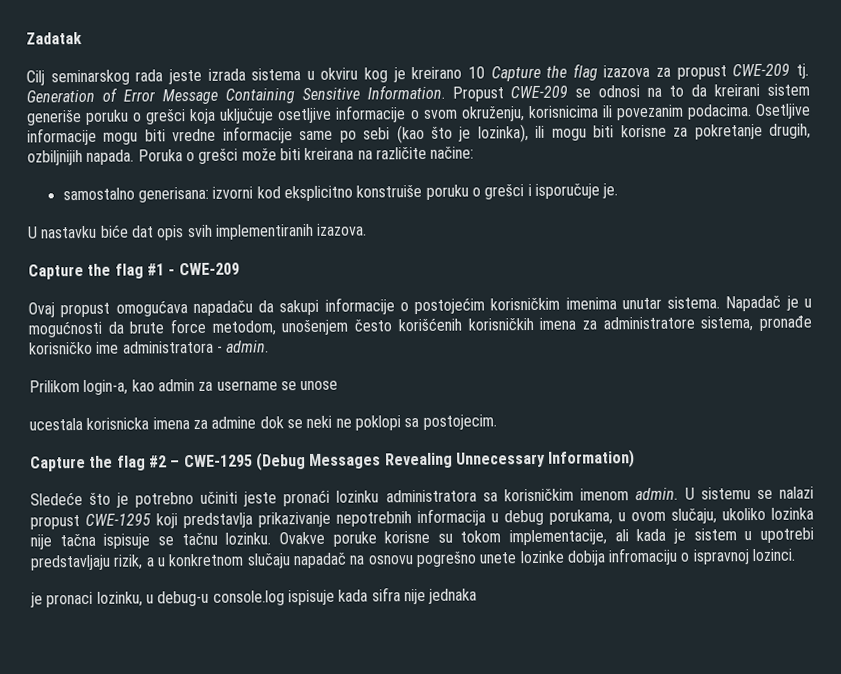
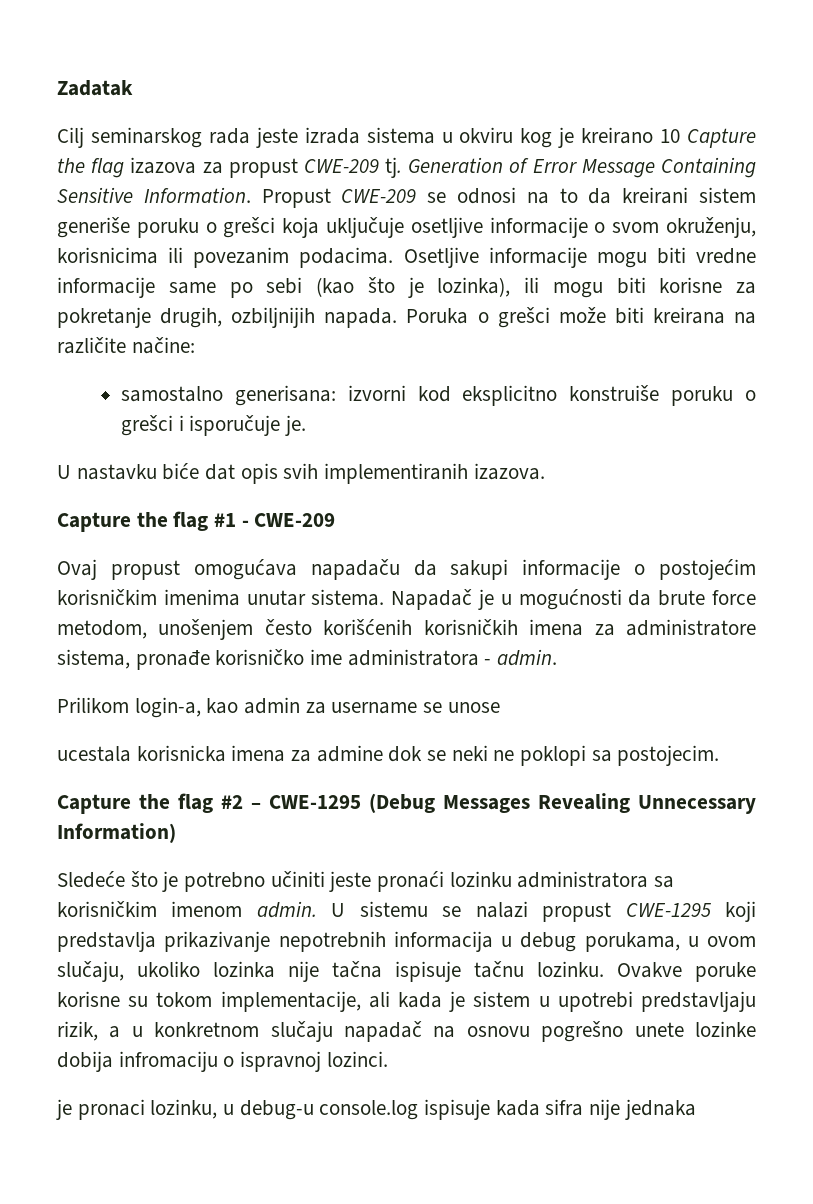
- U sistemu se nalazi propust CWE-1295 koji predstavlja prikazivanje nepotrebnih informacija u debug porukama, u ovom slučaju, ukoliko lozinka nije tačna ispisuje se tačnu lozinku.
+ U sistemu se nalazi propust CWE-1295 koji predstavlja prikazivanje nepotrebnih informacija u debug porukama, u ovom slučaju, ukoliko lozinka nije tačna ispisuje tačnu lozinku.

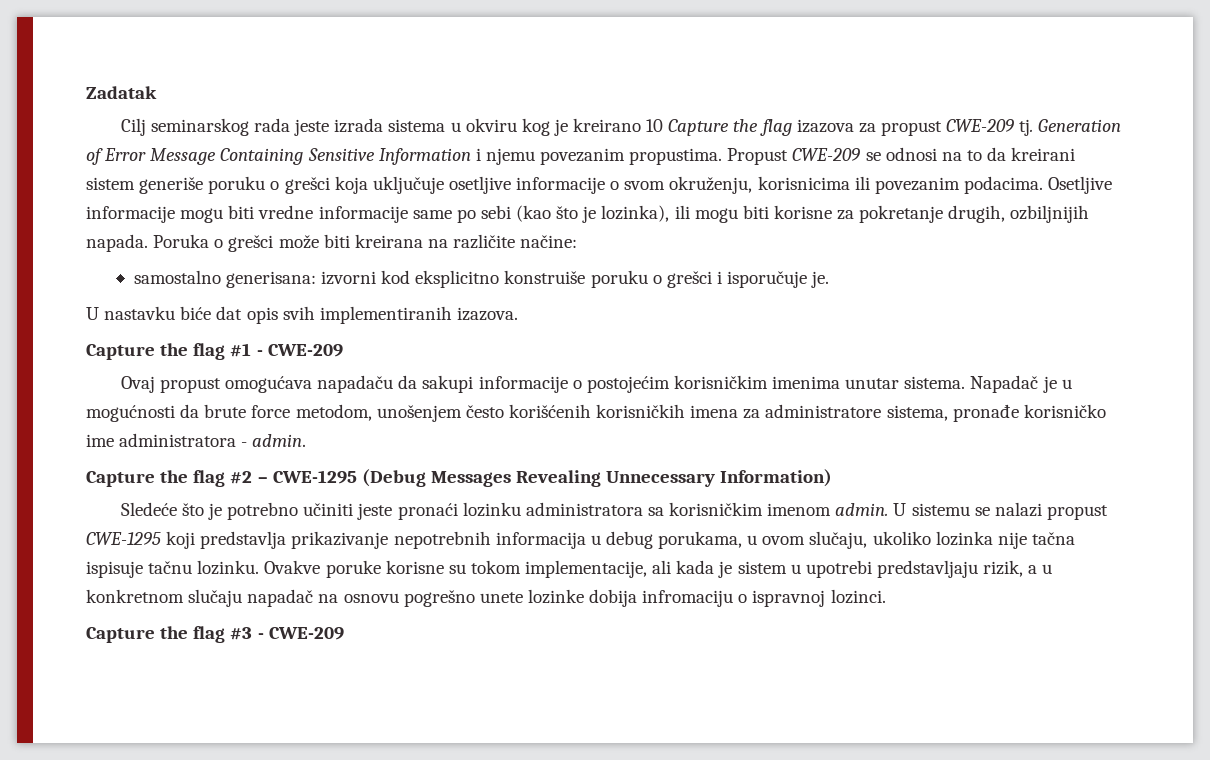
- Generation of Error Message Containing Sensitive Information.
+ Generation of Error Message Containing Sensitive Information i njemu povezanim propustima.
- Prilikom login-a, kao admin za username se unose
- ucestala korisnicka imena za admine dok se neki ne poklopi sa postojecim.
- je pronaci lozinku, u debug-u console.log ispisuje kada sifra nije jednaka
+ Capture the flag #3 - CWE-209

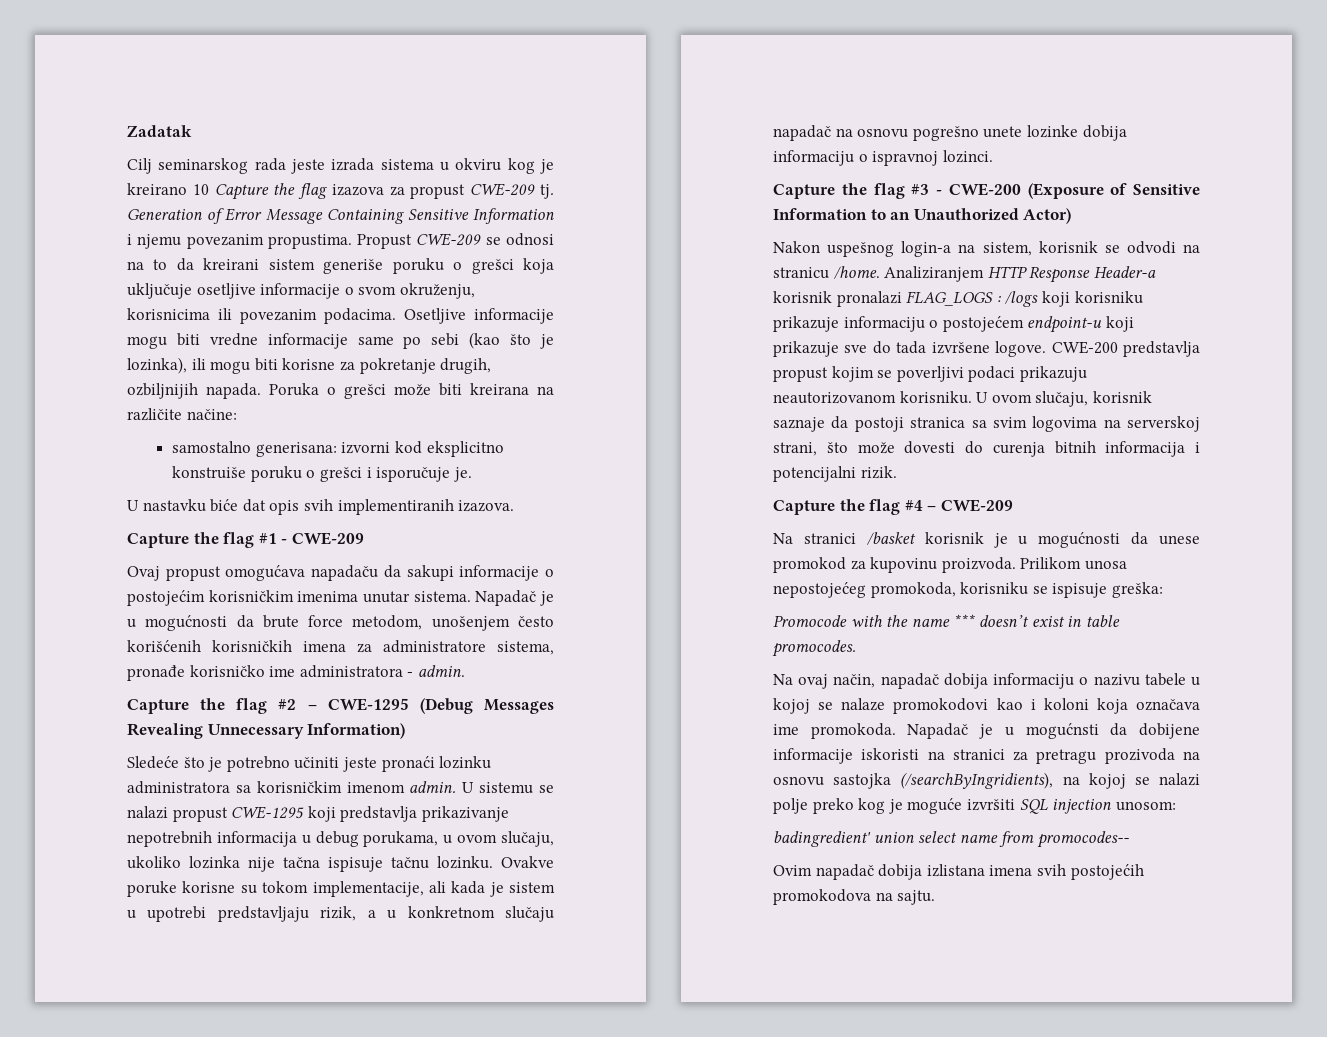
- Ovakve poruke korisne su tokom implementacije, ali kada je sistem u upotrebi predstavljaju rizik, a u konkretnom slučaju napadač na osnovu pogrešno unete lozinke dobija infromaciju o ispravnoj lozinci.
+ Ovakve poruke korisne su tokom implementacije, ali kada je sistem u upotrebi predstavljaju rizik, a u konkretnom slučaju napadač na osnovu pogrešno unete lozinke dobija informaciju o ispravnoj lozinci.
- Capture the flag #3 - CWE-209
+ Capture the flag #3 - CWE-200 (Exposure of Sensitive Information to an Unauthorized Actor)
+ Nakon uspešnog login-a na sistem, korisnik se odvodi na stranicu /home. Analiziranjem HTTP Response Header-a korisnik pronalazi FLAG_LOGS : /logs koji korisniku prikazuje informaciju o postojećem endpoint-u koji prikazuje sve do tada izvršene logove. CWE-200 predstavlja propust kojim se poverljivi podaci prikazuju neautorizovanom korisniku. U ovom slučaju, korisnik saznaje da postoji stranica sa svim logovima na serverskoj strani, što može dovesti do curenja bitnih informacija i potencijalni rizik.
+ Capture the flag #4 – CWE-209
+ Na stranici /basket korisnik je u mogućnosti da unese promokod za kupovinu proizvoda. Prilikom unosa nepostojećeg promokoda, korisniku se ispisuje greška:
+ Promocode with the name *** doesn’t exist in table promocodes.
+ Na ovaj način, napadač dobija informaciju o nazivu tabele u kojoj se nalaze promokodovi kao i koloni koja označava ime promokoda. Napadač je u mogućnsti da dobijene informacije iskoristi na stranici za pretragu prozivoda na osnovu sastojka (/searchByIngridients), na kojoj se nalazi polje preko kog je moguće izvršiti SQL injection unosom:
+ badingredient' union select name from promocodes--
+ Ovim napadač dobija izlistana imena svih postojećih promokodova na sajtu.

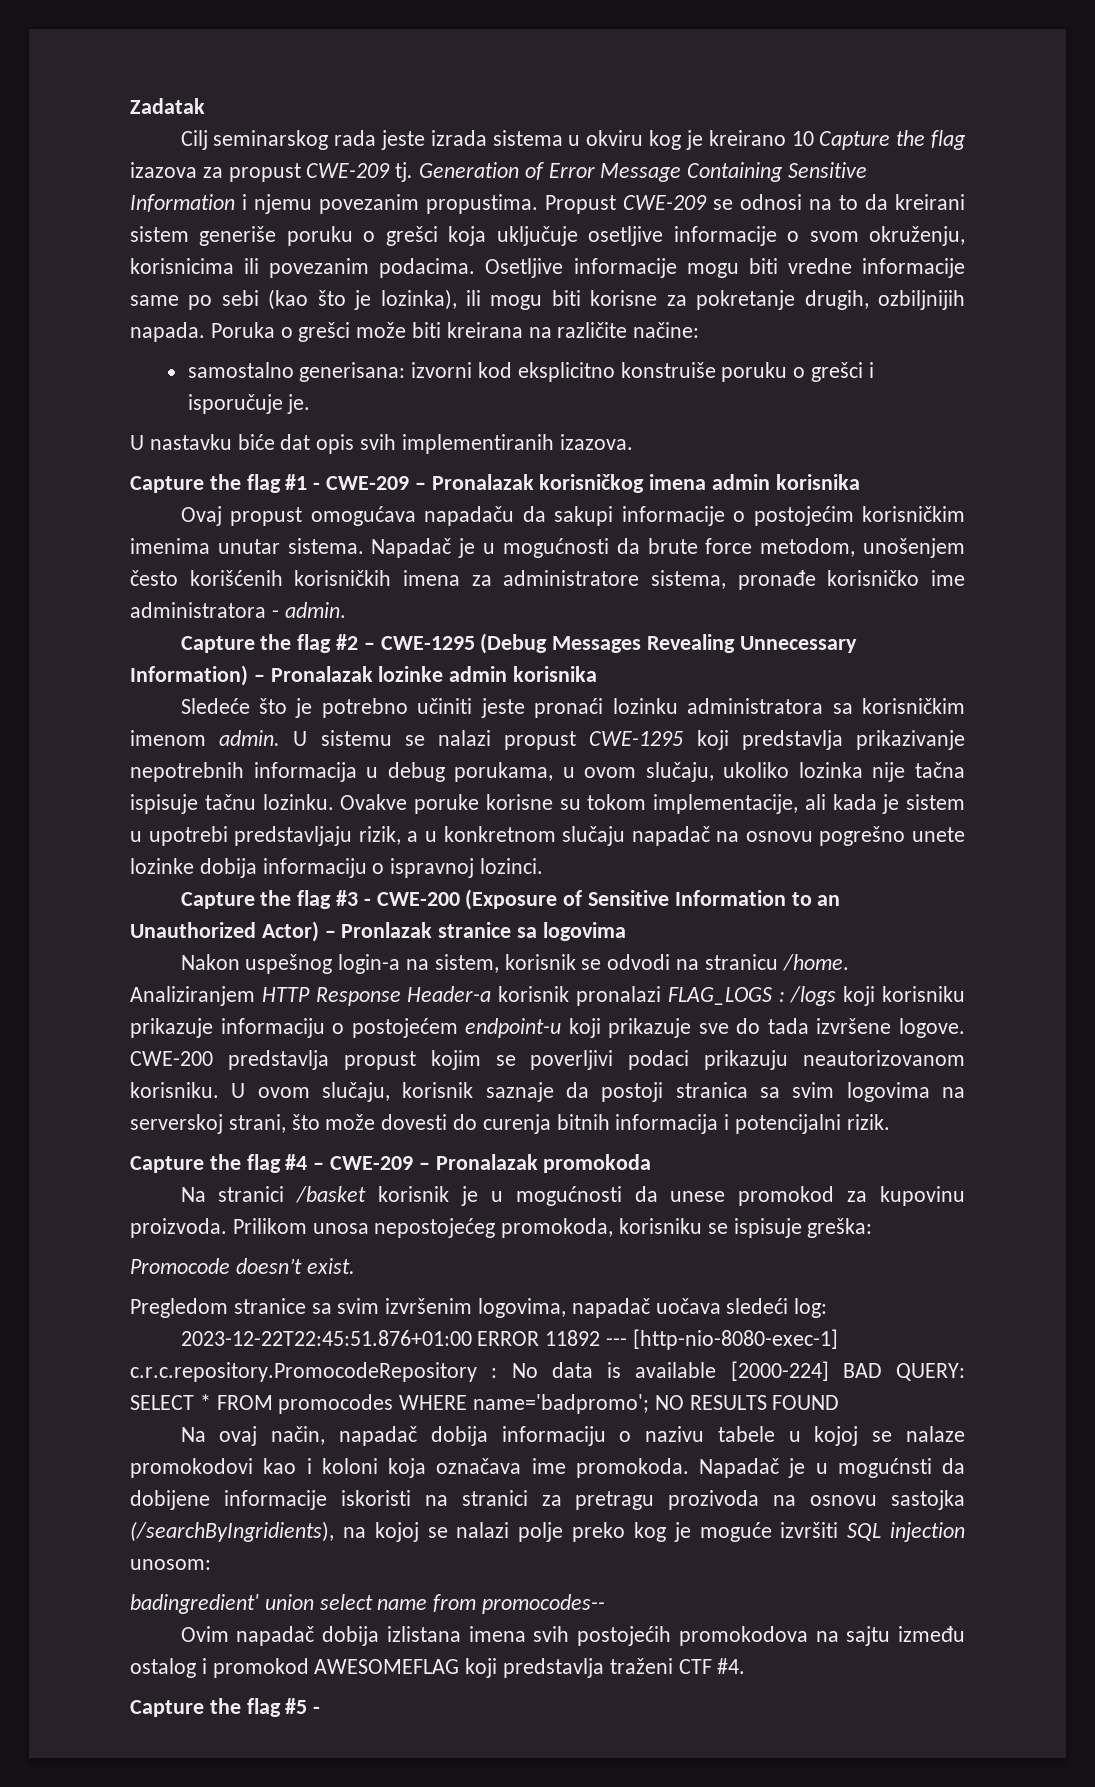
- Capture the flag #1 - CWE-209
+ Capture the flag #1 - CWE-209 – Pronalazak korisničkog imena admin korisnika
- Capture the flag #2 – CWE-1295 (Debug Messages Revealing Unnecessary Information)
+ Capture the flag #2 – CWE-1295 (Debug Messages Revealing Unnecessary Information) – Pronalazak lozinke admin korisnika
- Capture the flag #3 - CWE-200 (Exposure of Sensitive Information to an Unauthorized Actor)
+ Capture the flag #3 - CWE-200 (Exposure of Sensitive Information to an Unauthorized Actor) – Pronlazak stranice sa logovima
- Capture the flag #4 – CWE-209
+ Capture the flag #4 – CWE-209 – Pronalazak promokoda
- Promocode with the name *** doesn’t exist in table promocodes.
+ Promocode doesn’t exist.
+ Pregledom stranice sa svim izvršenim logovima, napadač uočava sledeći log:
+ 2023-12-22T22:45:51.876+01:00 ERROR 11892 --- [http-nio-8080-exec-1] c.r.c.repository.PromocodeRepository : No data is available [2000-224] BAD QUERY: SELECT * FROM promocodes WHERE name='badpromo'; NO RESULTS FOUND
- Ovim napadač dobija izlistana imena svih postojećih promokodova na sajtu.
+ Ovim napadač dobija izlistana imena svih postojećih promokodova na sajtu između ostalog i promokod AWESOMEFLAG koji predstavlja traženi CTF #4.
+ Capture the flag #5 -

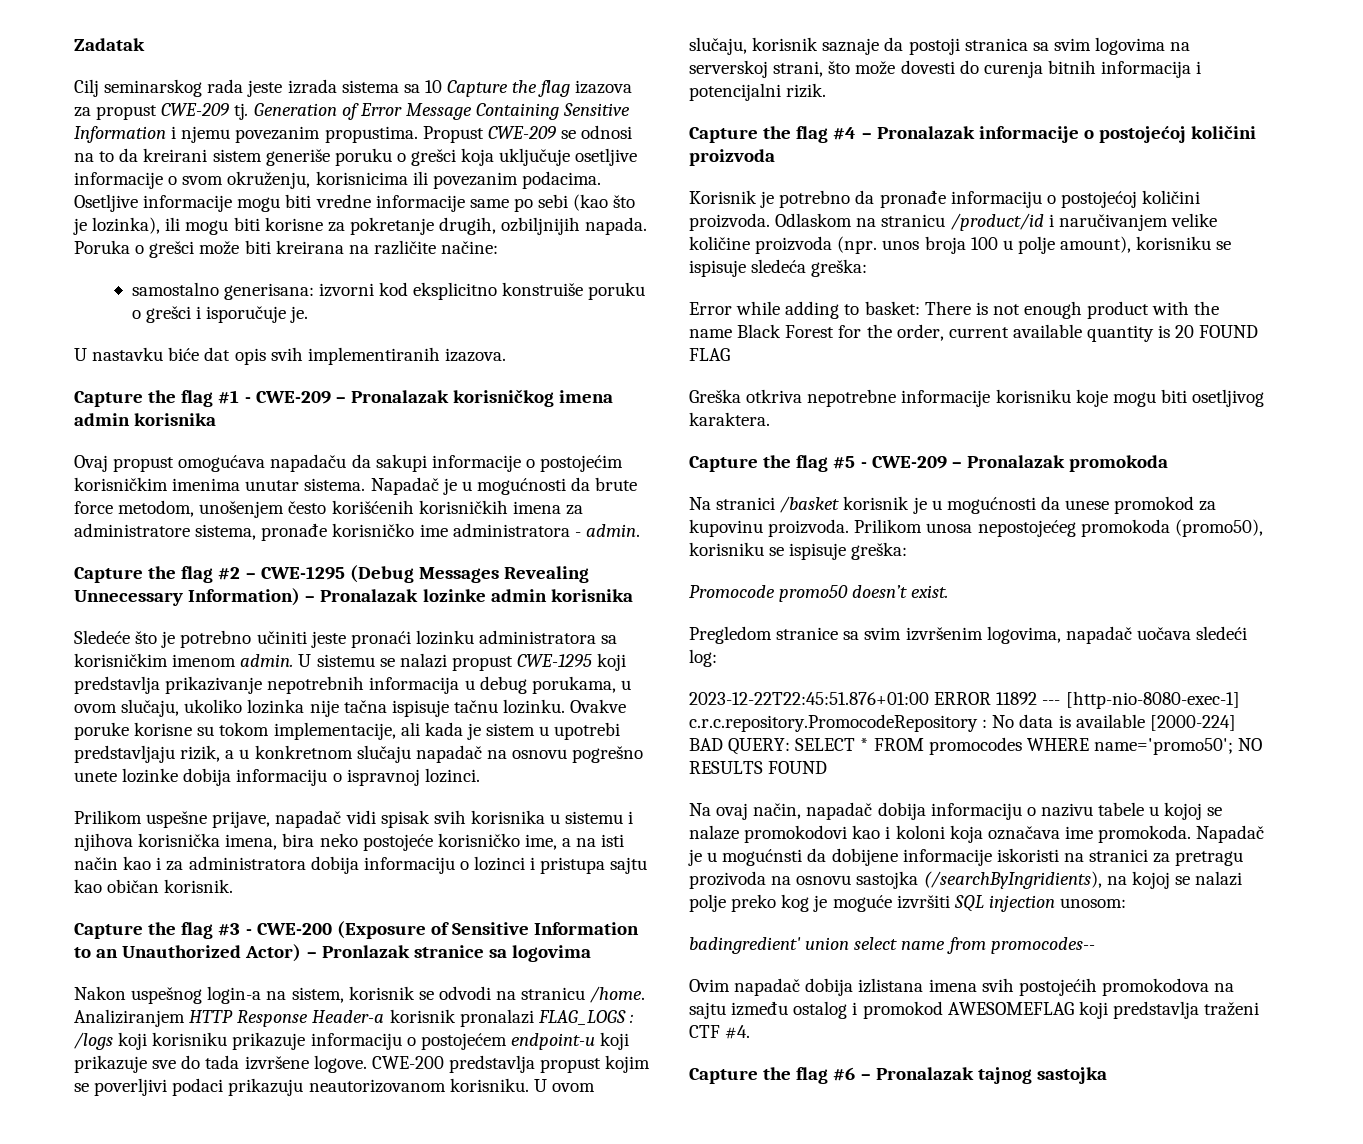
- Cilj seminarskog rada jeste izrada sistema u okviru kog je kreirano 10 Capture the flag izazova za propust CWE-209 tj.
+ Cilj seminarskog rada jeste izrada sistema sa 10 Capture the flag izazova za propust CWE-209 tj.
+ Prilikom uspešne prijave, napadač vidi spisak svih korisnika u sistemu i njihova korisnička imena, bira neko postojeće korisničko ime, a na isti način kao i za administratora dobija informaciju o lozinci i pristupa sajtu kao običan korisnik.
- Capture the flag #4 – CWE-209 – Pronalazak promokoda
+ Capture the flag #4 – Pronalazak informacije o postojećoj količini proizvoda
+ Korisnik je potrebno da pronađe informaciju o postojećoj količini proizvoda. Odlaskom na stranicu /product/id i naručivanjem velike količine proizvoda (npr. unos broja 100 u polje amount), korisniku se ispisuje sledeća greška:
+ Error while adding to basket: There is not enough product with the name Black Forest for the order, current available quantity is 20 FOUND FLAG
+ Greška otkriva nepotrebne informacije korisniku koje mogu biti osetljivog karaktera.
+ Capture the flag #5 - CWE-209 – Pronalazak promokoda
- Prilikom unosa nepostojećeg promokoda, korisniku se ispisuje greška:
+ Prilikom unosa nepostojećeg promokoda (promo50), korisniku se ispisuje greška:
- Promocode doesn’t exist.
+ Promocode promo50 doesn’t exist.
- 2023-12-22T22:45:51.876+01:00 ERROR 11892 --- [http-nio-8080-exec-1] c.r.c.repository.PromocodeRepository : No data is available [2000-224] BAD QUERY: SELECT * FROM promocodes WHERE name='badpromo'; NO RESULTS FOUND
+ 2023-12-22T22:45:51.876+01:00 ERROR 11892 --- [http-nio-8080-exec-1] c.r.c.repository.PromocodeRepository : No data is available [2000-224] BAD QUERY: SELECT * FROM promocodes WHERE name='promo50'; NO RESULTS FOUND
- Capture the flag #5 -
+ Capture the flag #6 – Pronalazak tajnog sastojka

